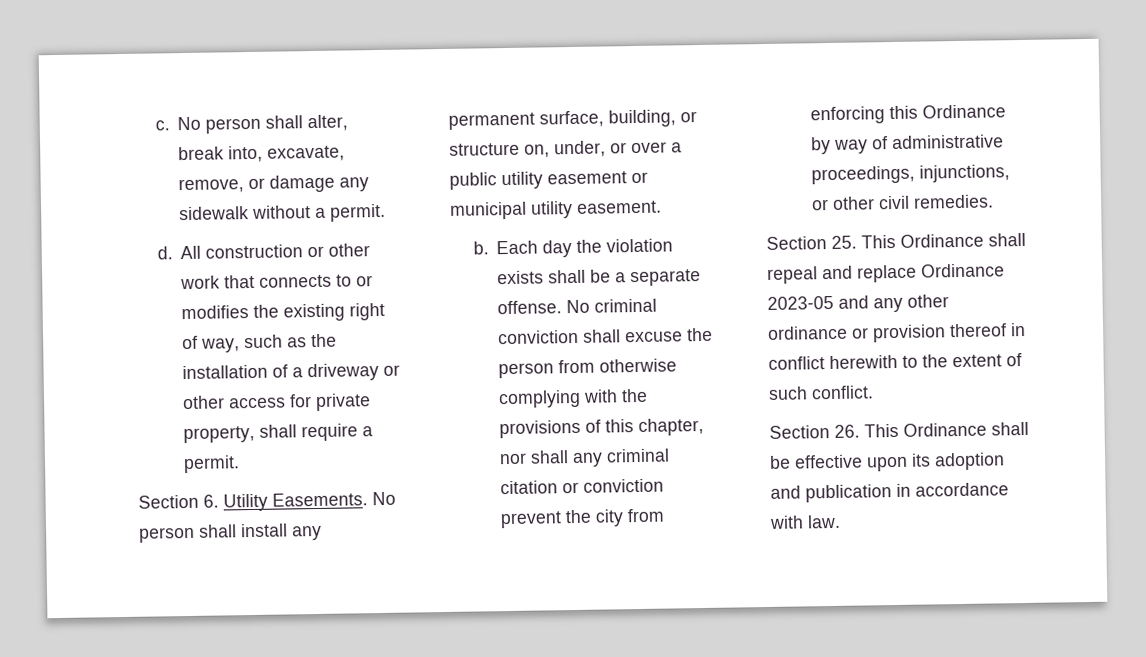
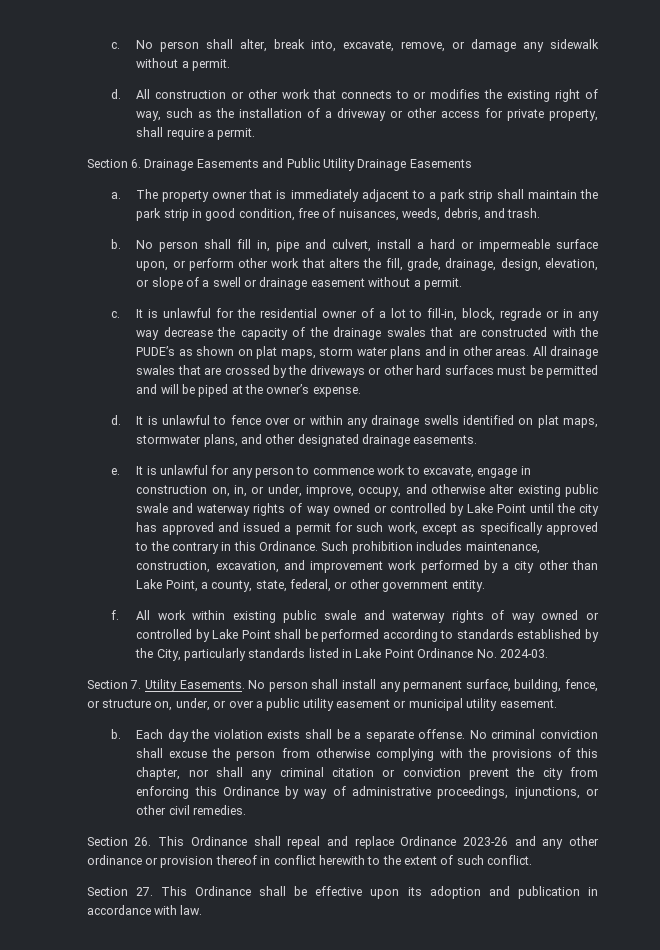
- Section 6. Utility Easements.
+ Section 6. Drainage Easements and Public Utility Drainage Easements
+ a. The property owner that is immediately adjacent to a park strip shall maintain the park strip in good condition, free of nuisances, weeds, debris, and trash.
+ b. No person shall fill in, pipe and culvert, install a hard or impermeable surface upon, or perform other work that alters the fill, grade, drainage, design, elevation, or slope of a swell or drainage easement without a permit.
+ c. It is unlawful for the residential owner of a lot to fill-in, block, regrade or in any way decrease the capacity of the drainage swales that are constructed with the PUDE’s as shown on plat maps, storm water plans and in other areas. All drainage swales that are crossed by the driveways or other hard surfaces must be permitted and will be piped at the owner’s expense.
+ d. It is unlawful to fence over or within any drainage swells identified on plat maps, stormwater plans, and other designated drainage easements.
+ e. It is unlawful for any person to commence work to excavate, engage in construction on, in, or under, improve, occupy, and otherwise alter existing public swale and waterway rights of way owned or controlled by Lake Point until the city has approved and issued a permit for such work, except as specifically approved to the contrary in this Ordinance. Such prohibition includes maintenance, construction, excavation, and improvement work performed by a city other than Lake Point, a county, state, federal, or other government entity.
+ f. All work within existing public swale and waterway rights of way owned or controlled by Lake Point shall be performed according to standards established by the City, particularly standards listed in Lake Point Ordinance No. 2024-03.
+ Section 7. Utility Easements.
- No person shall install any permanent surface, building, or structure on, under, or over a public utility easement or municipal utility easement.
+ No person shall install any permanent surface, building, fence, or structure on, under, or over a public utility easement or municipal utility easement.
- Section 25. This Ordinance shall repeal and replace Ordinance 2023-05 and any other ordinance or provision thereof in conflict herewith to the extent of such conflict.
+ Section 26. This Ordinance shall repeal and replace Ordinance 2023-26 and any other ordinance or provision thereof in conflict herewith to the extent of such conflict.
- Section 26. This Ordinance shall be effective upon its adoption and publication in accordance with law.
+ Section 27. This Ordinance shall be effective upon its adoption and publication in accordance with law.

